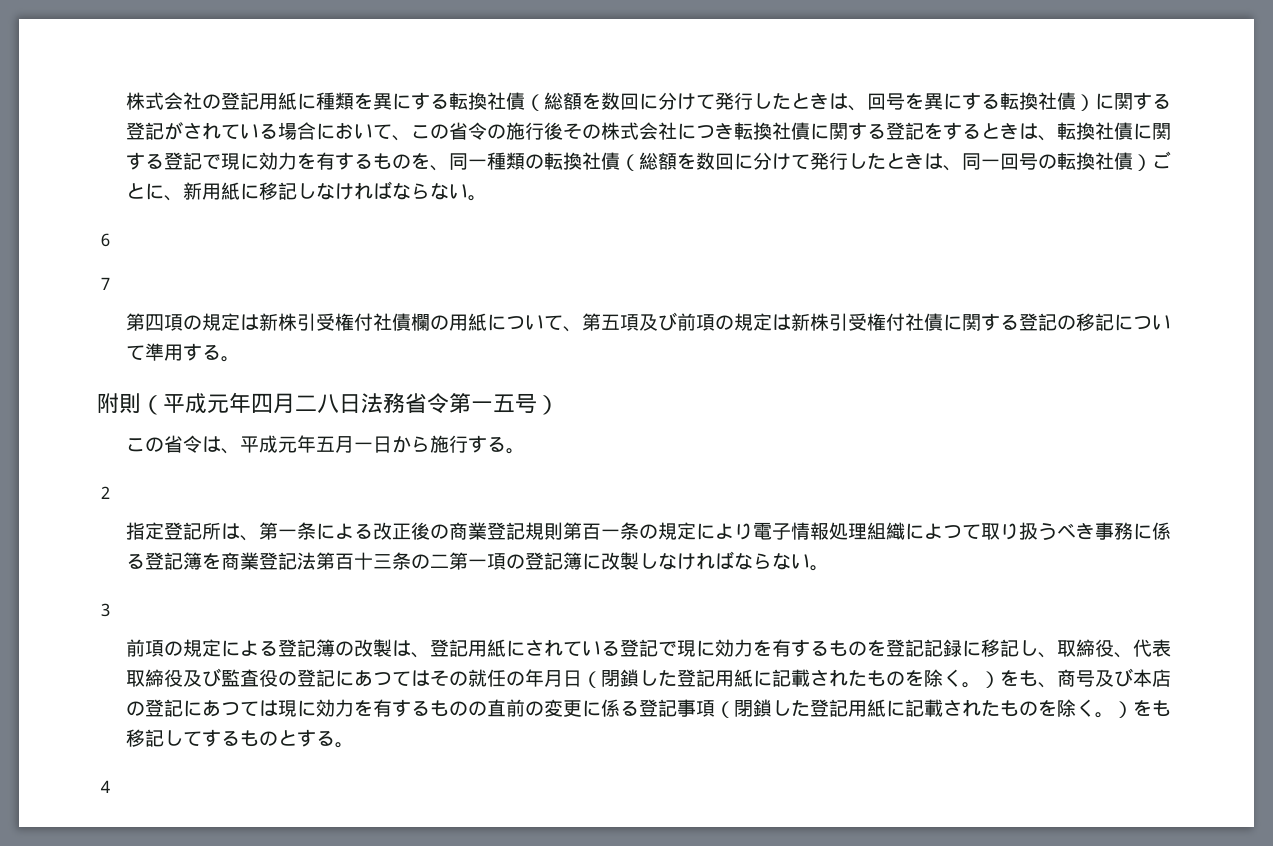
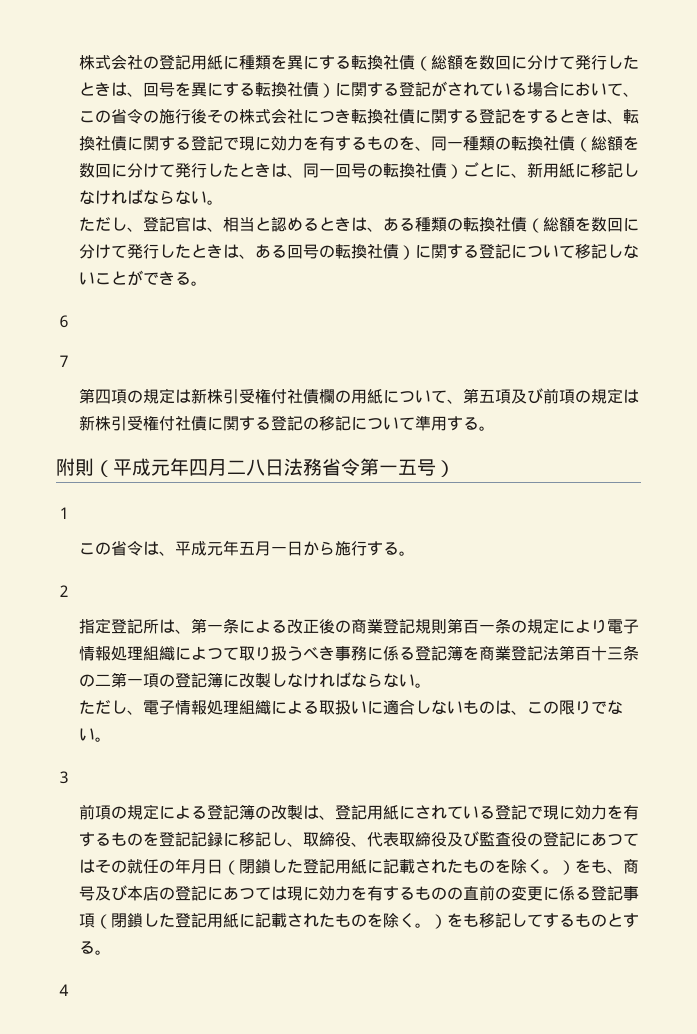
+ ただし、登記官は、相当と認めるときは、ある種類の転換社債（総額を数回に分けて発行したときは、ある回号の転換社債）に関する登記について移記しないことができる。
+ １
+ ただし、電子情報処理組織による取扱いに適合しないものは、この限りでない。

